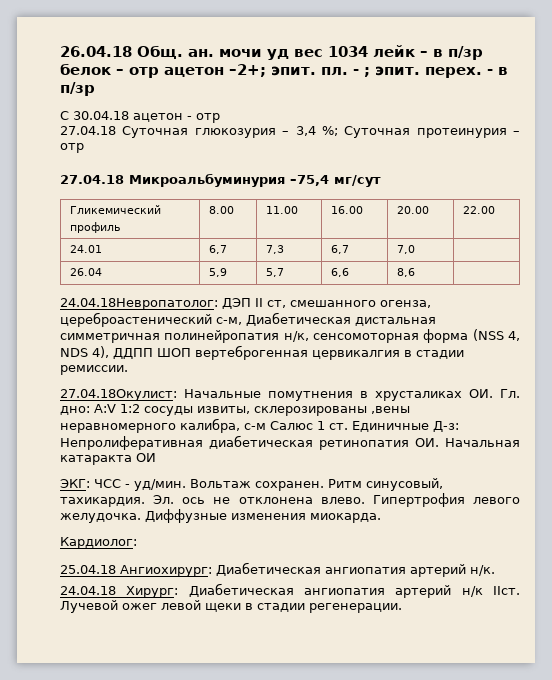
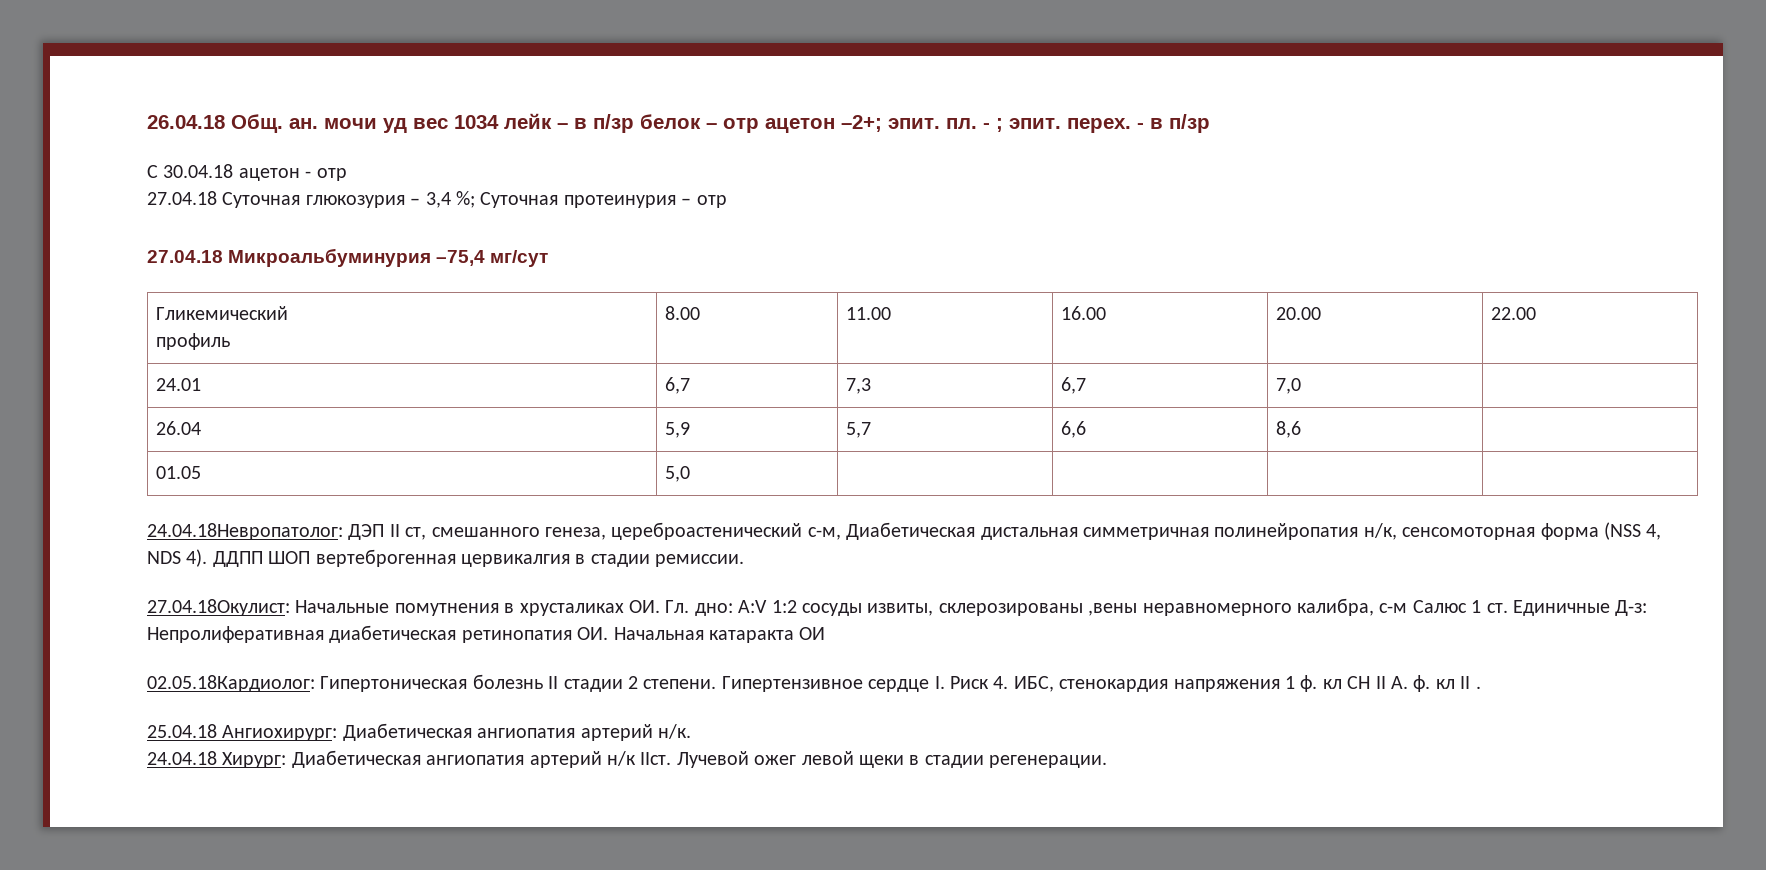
+ 01.05 | 5,0 | | | |
- 24.04.18Невропатолог: ДЭП II ст, смешанного огенза, цереброастенический с-м, Диабетическая дистальная симметричная полинейропатия н/к, сенсомоторная форма (NSS 4, NDS 4), ДДПП ШОП вертеброгенная цервикалгия в стадии ремиссии.
+ 24.04.18Невропатолог: ДЭП II ст, смешанного генеза, цереброастенический с-м, Диабетическая дистальная симметричная полинейропатия н/к, сенсомоторная форма (NSS 4, NDS 4). ДДПП ШОП вертеброгенная цервикалгия в стадии ремиссии.
- ЭКГ: ЧСС - уд/мин. Вольтаж сохранен. Ритм синусовый, тахикардия. Эл. ось не отклонена влево. Гипертрофия левого желудочка. Диффузные изменения миокарда.
- Кардиолог:
+ 02.05.18Кардиолог: Гипертоническая болезнь II стадии 2 степени. Гипертензивное сердце I. Риск 4. ИБС, стенокардия напряжения 1 ф. кл СН II А. ф. кл II .

